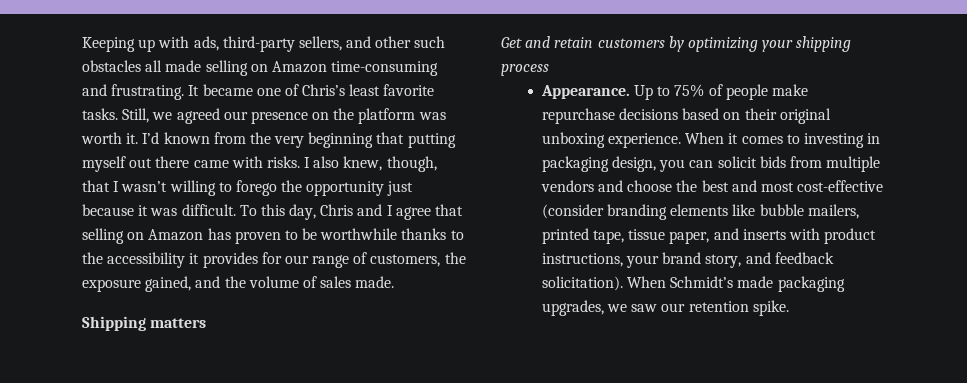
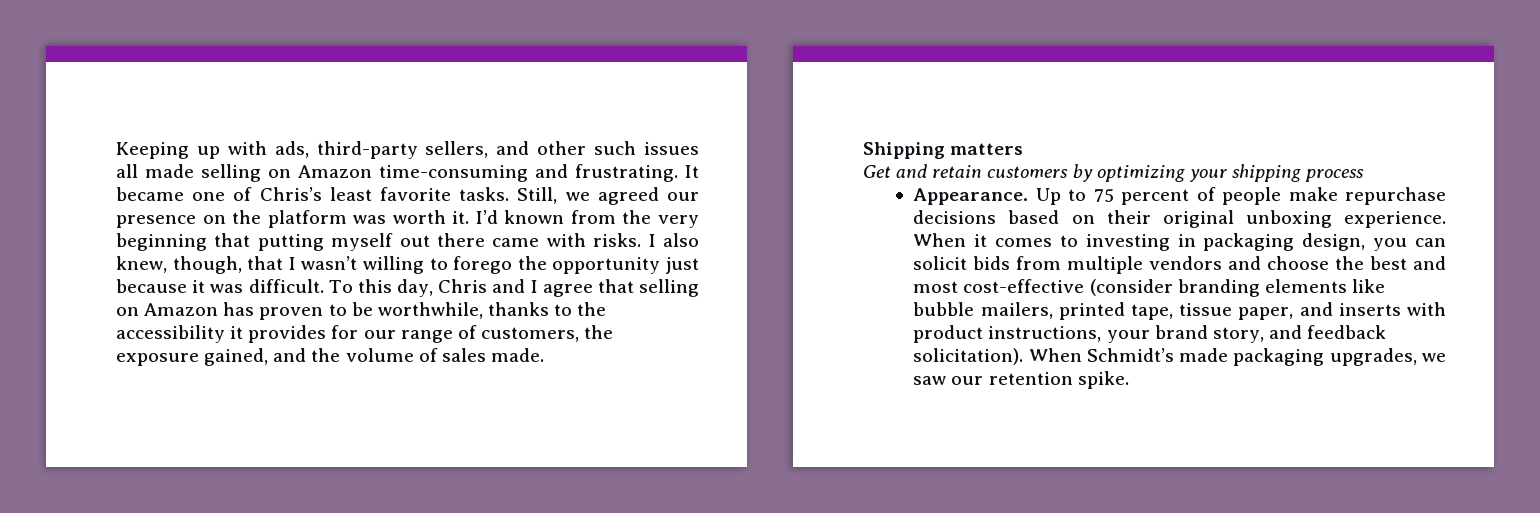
- Keeping up with ads, third-party sellers, and other such obstacles all made selling on Amazon time-consuming and frustrating.
+ Keeping up with ads, third-party sellers, and other such issues all made selling on Amazon time-consuming and frustrating.
- To this day, Chris and I agree that selling on Amazon has proven to be worthwhile thanks to the accessibility it provides for our range of customers, the exposure gained, and the volume of sales made.
+ To this day, Chris and I agree that selling on Amazon has proven to be worthwhile, thanks to the accessibility it provides for our range of customers, the exposure gained, and the volume of sales made.
- Up to 75% of people make repurchase decisions based on their original unboxing experience.
+ Up to 75 percent of people make repurchase decisions based on their original unboxing experience.

